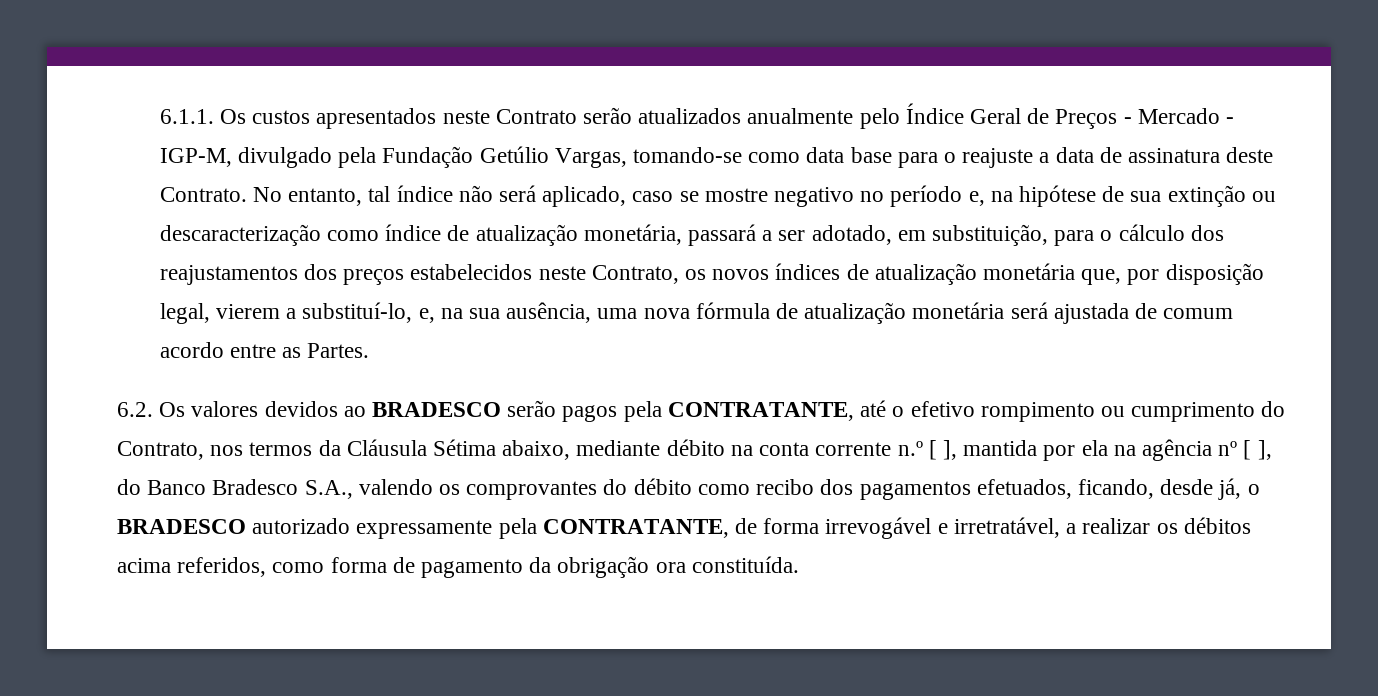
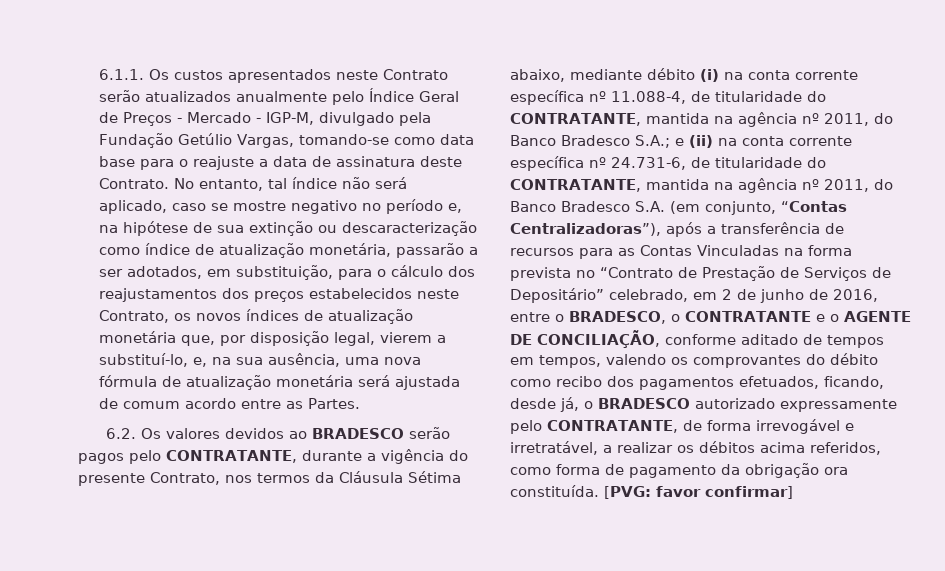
- No entanto, tal índice não será aplicado, caso se mostre negativo no período e, na hipótese de sua extinção ou descaracterização como índice de atualização monetária, passará a ser adotado, em substituição, para o cálculo dos reajustamentos dos preços estabelecidos neste Contrato, os novos índices de atualização monetária que, por disposição legal, vierem a substituí-lo, e, na sua ausência, uma nova fórmula de atualização monetária será ajustada de comum acordo entre as Partes.
+ No entanto, tal índice não será aplicado, caso se mostre negativo no período e, na hipótese de sua extinção ou descaracterização como índice de atualização monetária, passarão a ser adotados, em substituição, para o cálculo dos reajustamentos dos preços estabelecidos neste Contrato, os novos índices de atualização monetária que, por disposição legal, vierem a substituí-lo, e, na sua ausência, uma nova fórmula de atualização monetária será ajustada de comum acordo entre as Partes.
- 6.2. Os valores devidos ao BRADESCO serão pagos pela CONTRATANTE, até o efetivo rompimento ou cumprimento do Contrato, nos termos da Cláusula Sétima abaixo, mediante débito na conta corrente n.º [ ], mantida por ela na agência nº [ ], do Banco Bradesco S.A., valendo os comprovantes do débito como recibo dos pagamentos efetuados, ficando, desde já, o BRADESCO autorizado expressamente pela CONTRATANTE, de forma irrevogável e irretratável, a realizar os débitos acima referidos, como forma de pagamento da obrigação ora constituída.
+ 6.2. Os valores devidos ao BRADESCO serão pagos pelo CONTRATANTE, durante a vigência do presente Contrato, nos termos da Cláusula Sétima abaixo, mediante débito (i) na conta corrente específica nº 11.088-4, de titularidade do CONTRATANTE, mantida na agência nº 2011, do Banco Bradesco S.A.; e (ii) na conta corrente específica nº 24.731-6, de titularidade do CONTRATANTE, mantida na agência nº 2011, do Banco Bradesco S.A. (em conjunto, “Contas Centralizadoras”), após a transferência de recursos para as Contas Vinculadas na forma prevista no “Contrato de Prestação de Serviços de Depositário” celebrado, em 2 de junho de 2016, entre o BRADESCO, o CONTRATANTE e o AGENTE DE CONCILIAÇÃO, conforme aditado de tempos em tempos, valendo os comprovantes do débito como recibo dos pagamentos efetuados, ficando, desde já, o BRADESCO autorizado expressamente pelo CONTRATANTE, de forma irrevogável e irretratável, a realizar os débitos acima referidos, como forma de pagamento da obrigação ora constituída.
+ [PVG: favor confirmar]

